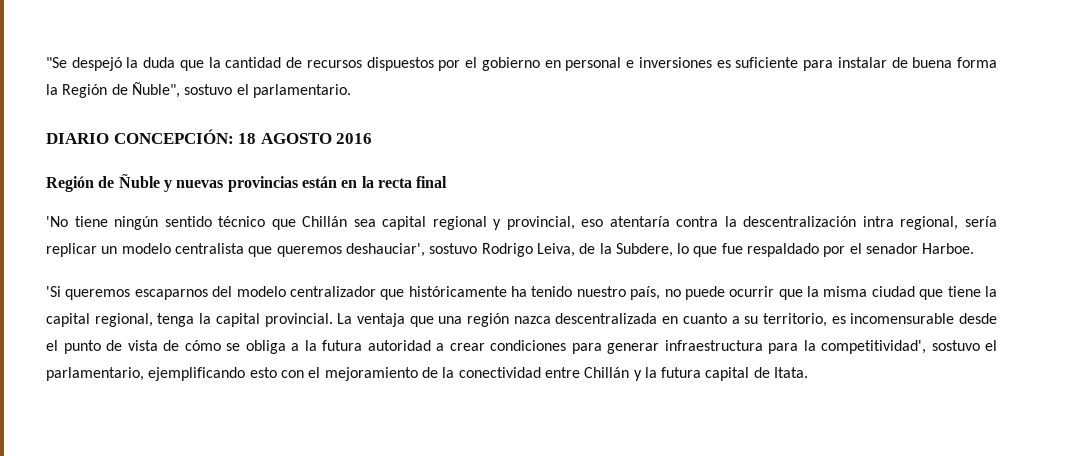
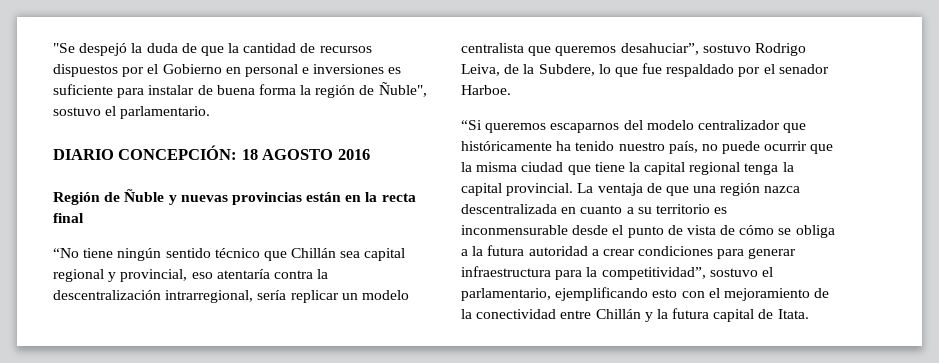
- "Se despejó la duda que la cantidad de recursos dispuestos por el gobierno en personal e inversiones es suficiente para instalar de buena forma la Región de Ñuble", sostuvo el parlamentario.
+ "Se despejó la duda de que la cantidad de recursos dispuestos por el Gobierno en personal e inversiones es suficiente para instalar de buena forma la región de Ñuble", sostuvo el parlamentario.
- 'No tiene ningún sentido técnico que Chillán sea capital regional y provincial, eso atentaría contra la descentralización intra regional, sería replicar un modelo centralista que queremos deshauciar', sostuvo Rodrigo Leiva, de la Subdere, lo que fue respaldado por el senador Harboe.
+ “No tiene ningún sentido técnico que Chillán sea capital regional y provincial, eso atentaría contra la descentralización intrarregional, sería replicar un modelo centralista que queremos desahuciar”, sostuvo Rodrigo Leiva, de la Subdere, lo que fue respaldado por el senador Harboe.
- 'Si queremos escaparnos del modelo centralizador que históricamente ha tenido nuestro país, no puede ocurrir que la misma ciudad que tiene la capital regional, tenga la capital provincial.
+ “Si queremos escaparnos del modelo centralizador que históricamente ha tenido nuestro país, no puede ocurrir que la misma ciudad que tiene la capital regional tenga la capital provincial.
- La ventaja que una región nazca descentralizada en cuanto a su territorio, es incomensurable desde el punto de vista de cómo se obliga a la futura autoridad a crear condiciones para generar infraestructura para la competitividad', sostuvo el parlamentario, ejemplificando esto con el mejoramiento de la conectividad entre Chillán y la futura capital de Itata.
+ La ventaja de que una región nazca descentralizada en cuanto a su territorio es inconmensurable desde el punto de vista de cómo se obliga a la futura autoridad a crear condiciones para generar infraestructura para la competitividad”, sostuvo el parlamentario, ejemplificando esto con el mejoramiento de la conectividad entre Chillán y la futura capital de Itata.

